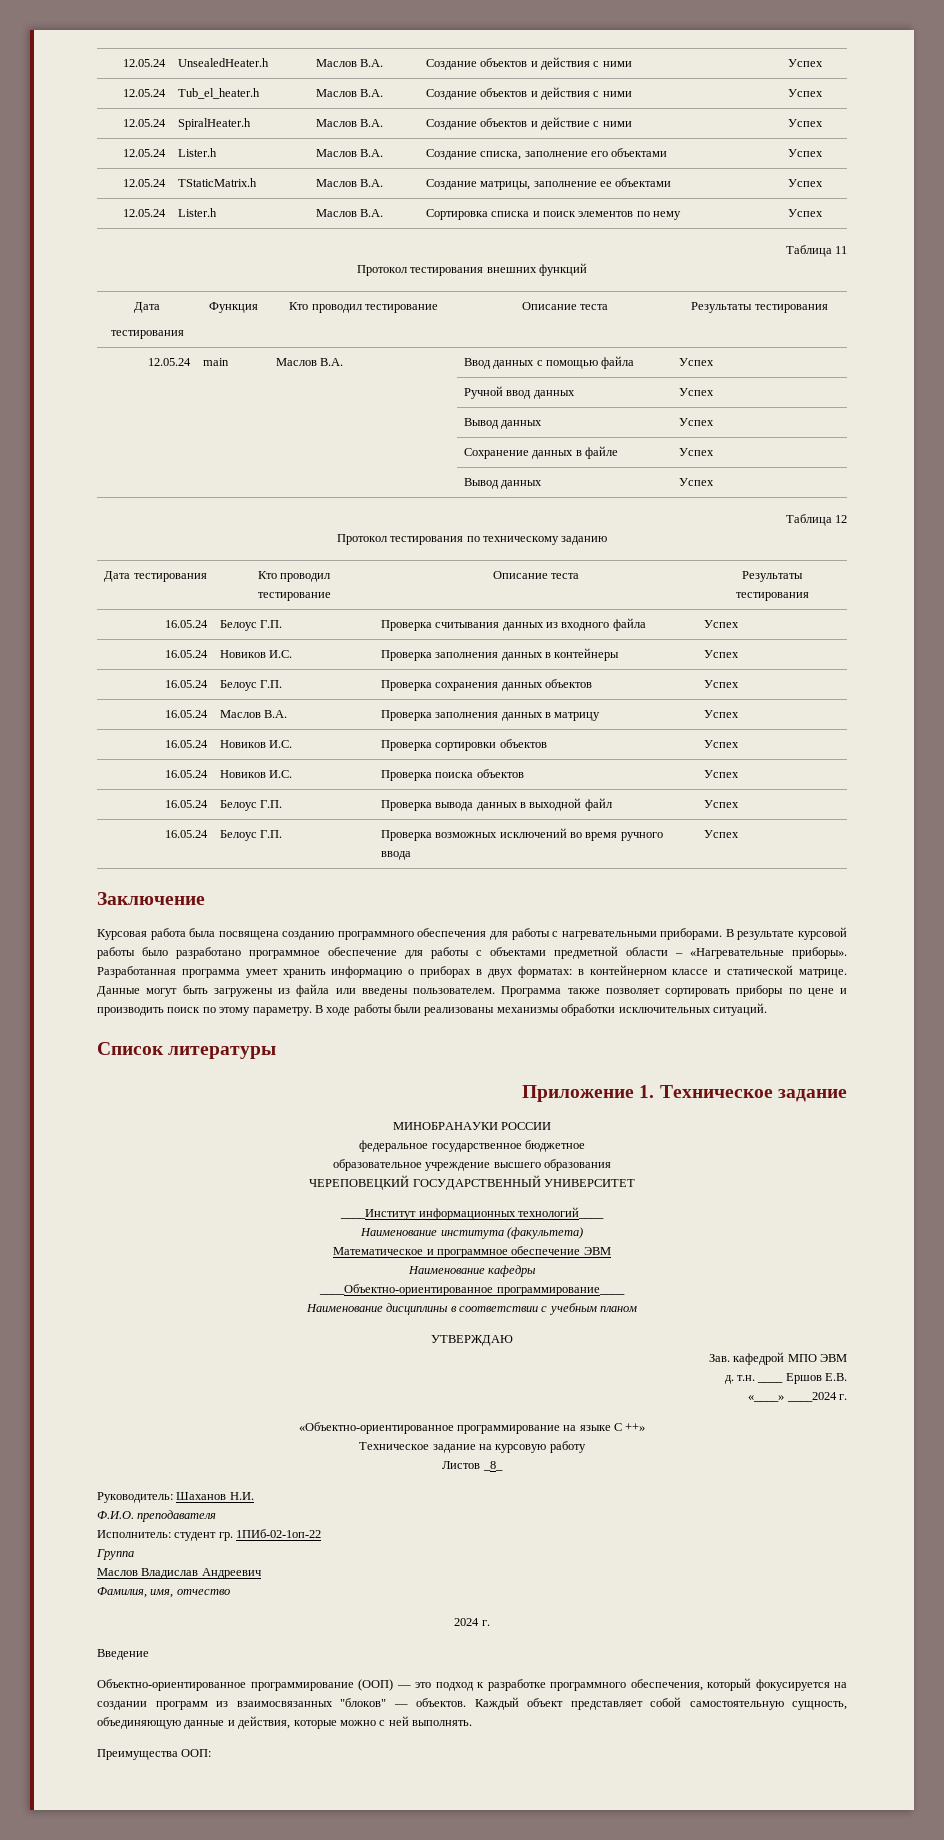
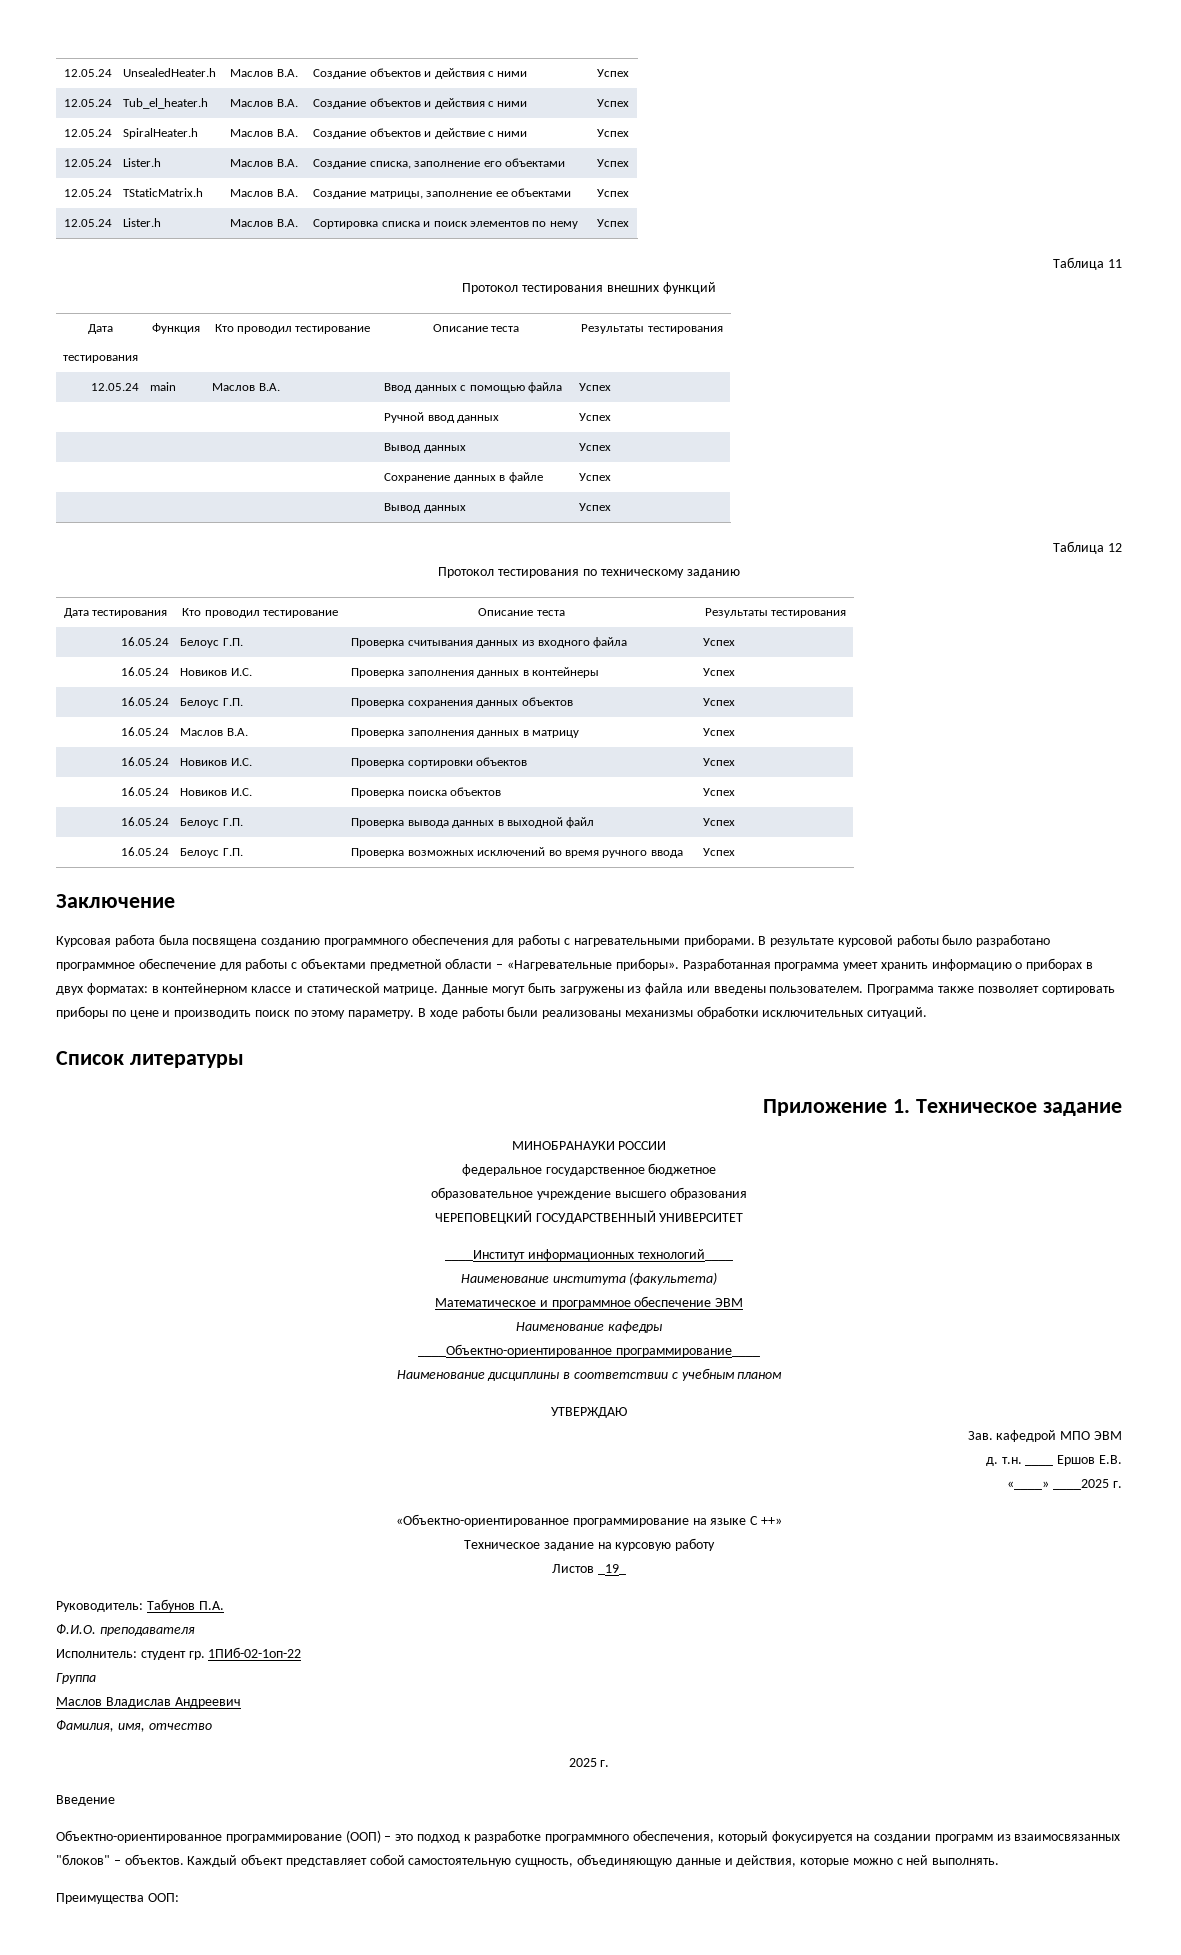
- «____» ____2024 г.
+ «____» ____2025 г.
- Листов _8_
+ Листов _19_
- Руководитель: Шаханов Н.И.
+ Руководитель: Табунов П.А.
- 2024 г.
+ 2025 г.
- Объектно-ориентированное программирование (ООП) — это подход к разработке программного обеспечения, который фокусируется на создании программ из взаимосвязанных "блоков" — объектов.
+ Объектно-ориентированное программирование (ООП) – это подход к разработке программного обеспечения, который фокусируется на создании программ из взаимосвязанных "блоков" – объектов.

